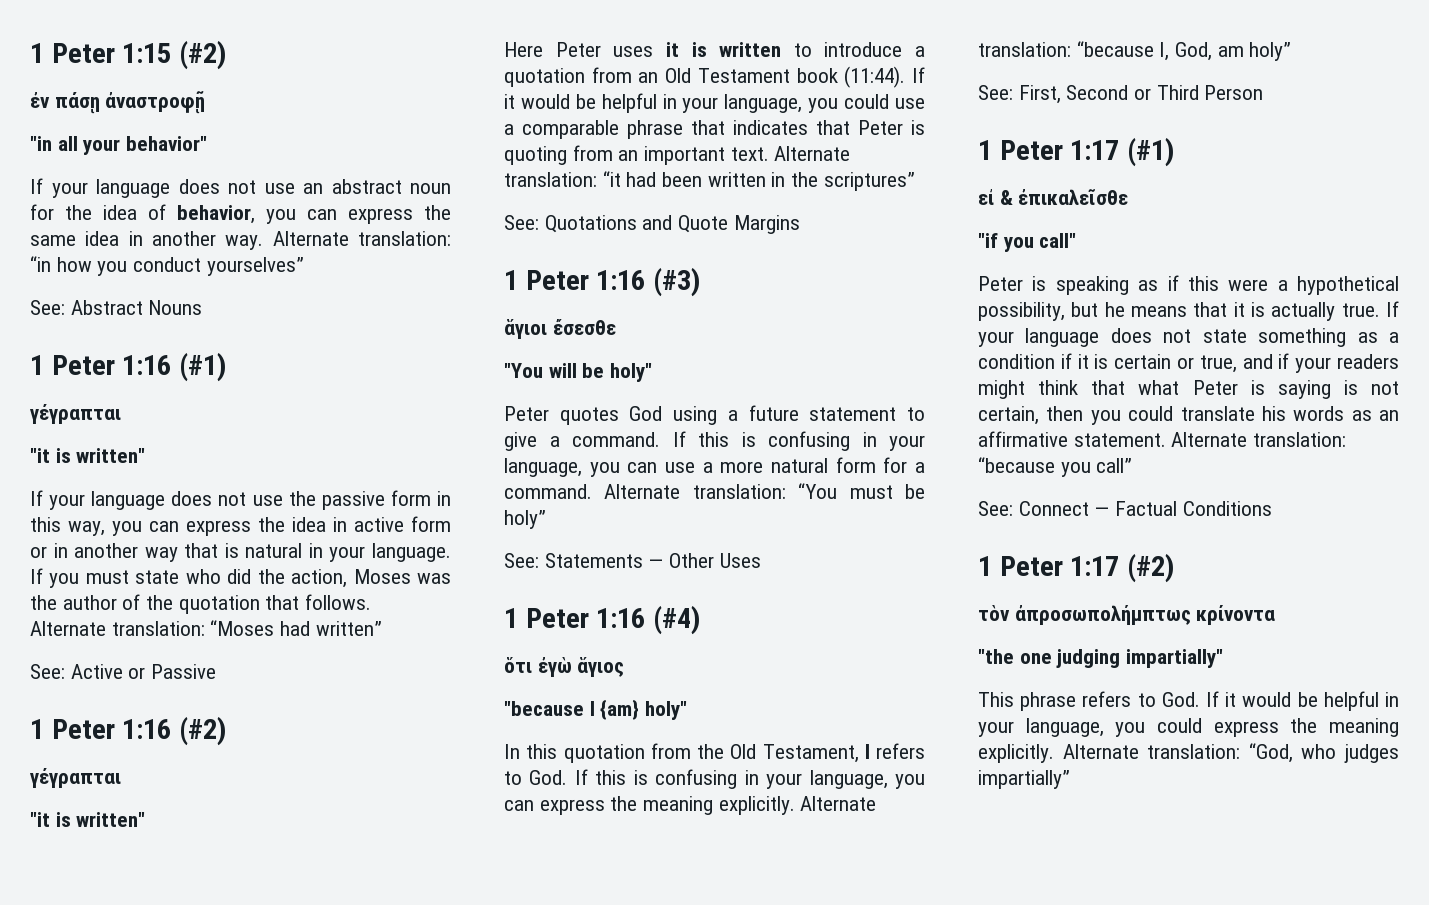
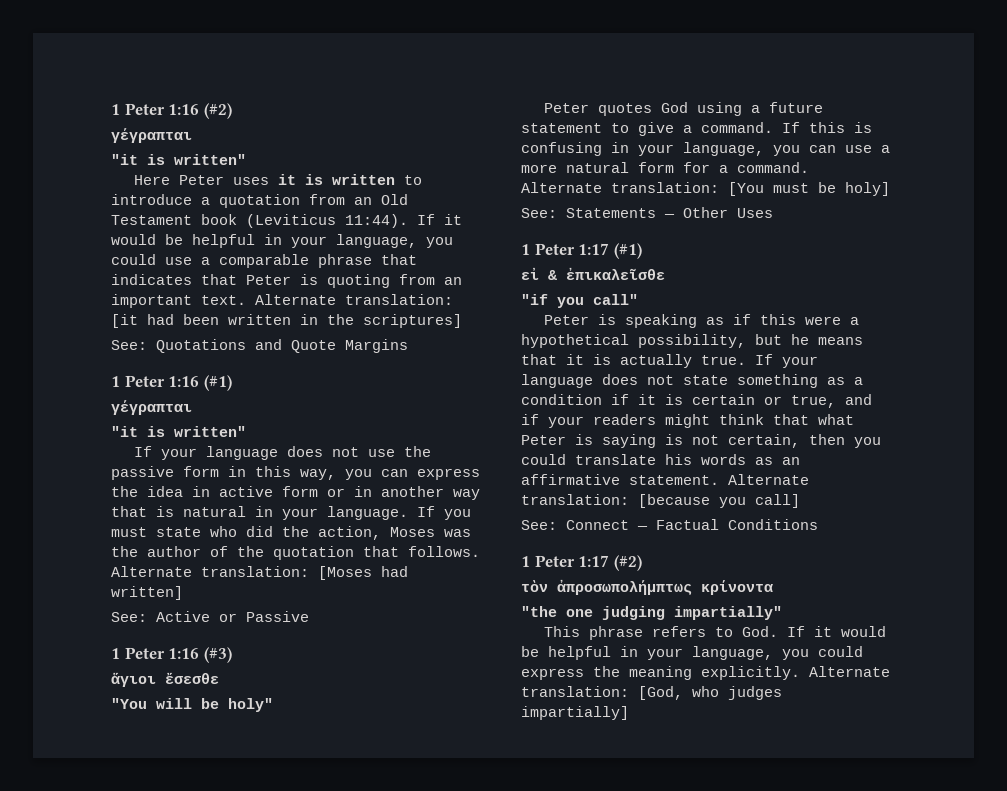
- 1 Peter 1:15 (#2)
- ἐν πάσῃ ἀναστροφῇ
- "in all your behavior"
- If your language does not use an abstract noun for the idea of behavior, you can express the same idea in another way. Alternate translation: “in how you conduct yourselves”
- See: Abstract Nouns
+ 1 Peter 1:16 (#2)
+ γέγραπται
+ "it is written"
+ Here Peter uses it is written to introduce a quotation from an Old Testament book (Leviticus 11:44). If it would be helpful in your language, you could use a comparable phrase that indicates that Peter is quoting from an important text. Alternate translation: [it had been written in the scriptures]
+ See: Quotations and Quote Margins
- Alternate translation: “Moses had written”
+ Alternate translation: [Moses had written]
- 1 Peter 1:16 (#2)
- γέγραπται
- "it is written"
- Here Peter uses it is written to introduce a quotation from an Old Testament book (11:44). If it would be helpful in your language, you could use a comparable phrase that indicates that Peter is quoting from an important text. Alternate translation: “it had been written in the scriptures”
- See: Quotations and Quote Margins
- Alternate translation: “You must be holy”
+ Alternate translation: [You must be holy]
- 1 Peter 1:16 (#4)
- ὅτι ἐγὼ ἅγιος
- "because I {am} holy"
- In this quotation from the Old Testament, I refers to God. If this is confusing in your language, you can express the meaning explicitly. Alternate translation: “because I, God, am holy”
- See: First, Second or Third Person
- Alternate translation: “because you call”
+ Alternate translation: [because you call]
- Alternate translation: “God, who judges impartially”
+ Alternate translation: [God, who judges impartially]

